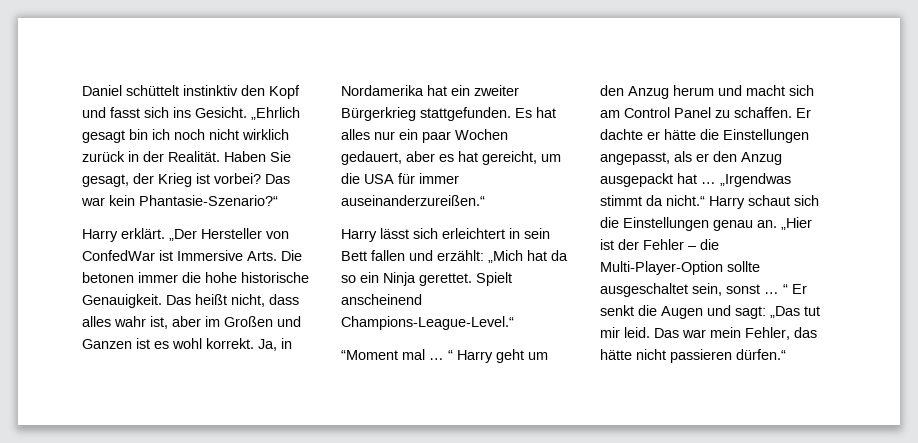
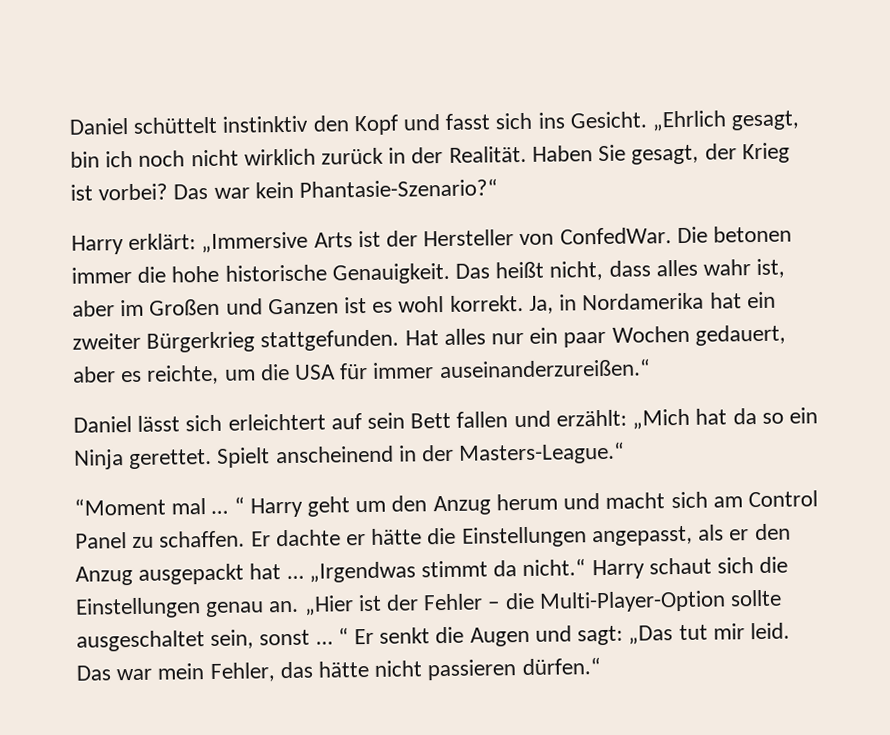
- „Ehrlich gesagt bin ich noch nicht wirklich zurück in der Realität.
+ „Ehrlich gesagt, bin ich noch nicht wirklich zurück in der Realität.
- Harry erklärt. „Der Hersteller von ConfedWar ist Immersive Arts. Die betonen immer die hohe historische Genauigkeit.
+ Harry erklärt: „Immersive Arts ist der Hersteller von ConfedWar. Die betonen immer die hohe historische Genauigkeit.
- Es hat alles nur ein paar Wochen gedauert, aber es hat gereicht, um die USA für immer auseinanderzureißen.“
+ Hat alles nur ein paar Wochen gedauert, aber es reichte, um die USA für immer auseinanderzureißen.“
- Harry lässt sich erleichtert in sein Bett fallen und erzählt: „Mich hat da so ein Ninja gerettet.
+ Daniel lässt sich erleichtert auf sein Bett fallen und erzählt: „Mich hat da so ein Ninja gerettet.
- Spielt anscheinend Champions-League-Level.“
+ Spielt anscheinend in der Masters-League.“

